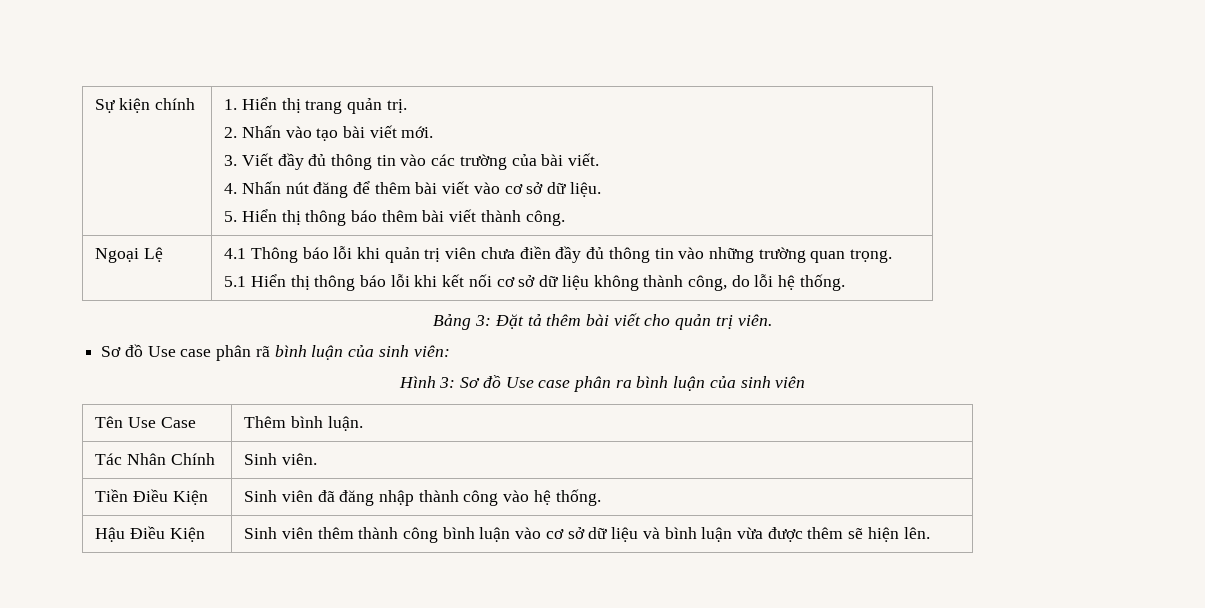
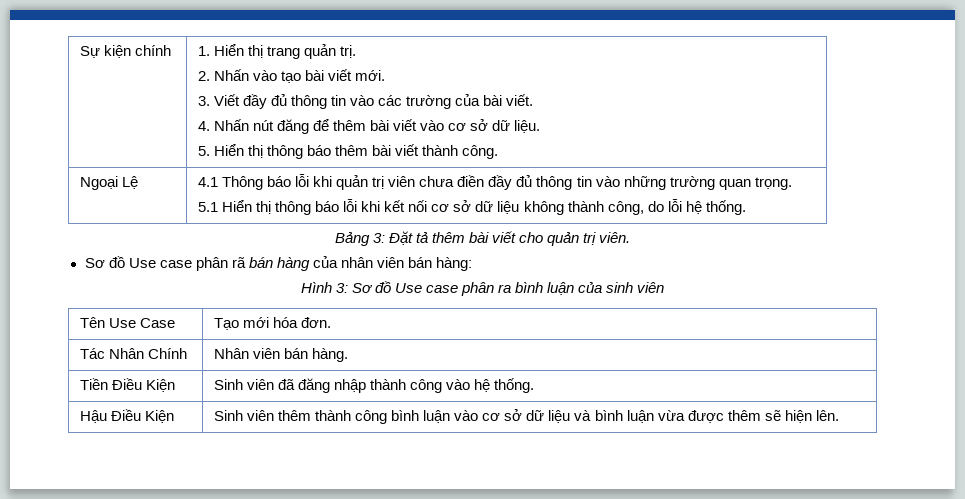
- Sơ đồ Use case phân rã bình luận của sinh viên:
+ Sơ đồ Use case phân rã bán hàng của nhân viên bán hàng:
- Tên Use Case | Thêm bình luận.
+ Tên Use Case | Tạo mới hóa đơn.
- Tác Nhân Chính | Sinh viên.
+ Tác Nhân Chính | Nhân viên bán hàng.

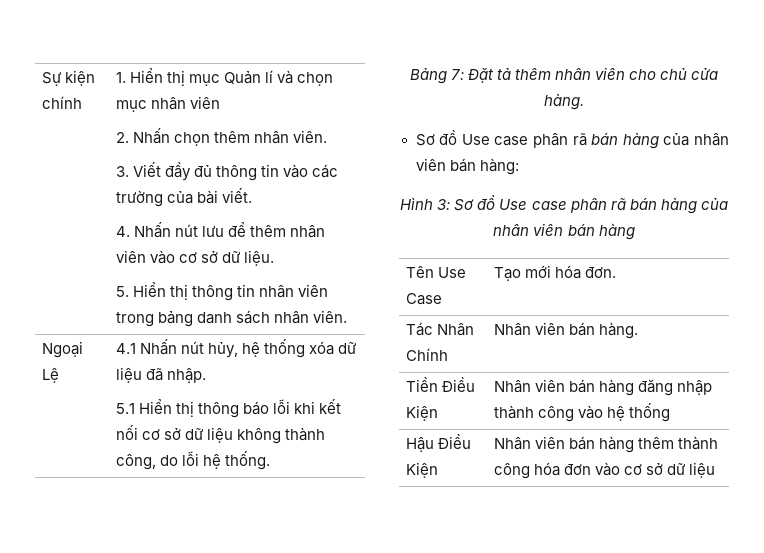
- 1. Hiển thị trang quản trị.
- 2. Nhấn vào tạo bài viết mới.
+ 1. Hiển thị mục Quản lí và chọn mục nhân viên
+ 2. Nhấn chọn thêm nhân viên.
- 4. Nhấn nút đăng để thêm bài viết vào cơ sở dữ liệu.
+ 4. Nhấn nút lưu để thêm nhân viên vào cơ sở dữ liệu.
- 5. Hiển thị thông báo thêm bài viết thành công.
- Ngoại Lệ | 4.1 Thông báo lỗi khi quản trị viên chưa điền đầy đủ thông tin vào những trường quan trọng.
+ 5. Hiển thị thông tin nhân viên trong bảng danh sách nhân viên.
+ Ngoại Lệ | 4.1 Nhấn nút hủy, hệ thống xóa dữ liệu đã nhập.
- Bảng 3: Đặt tả thêm bài viết cho quản trị viên.
+ Bảng 7: Đặt tả thêm nhân viên cho chủ cửa hàng.
- Hình 3: Sơ đồ Use case phân ra bình luận của sinh viên
+ Hình 3: Sơ đồ Use case phân rã bán hàng của nhân viên bán hàng
- Tiền Điều Kiện | Sinh viên đã đăng nhập thành công vào hệ thống.
+ Tiền Điều Kiện | Nhân viên bán hàng đăng nhập thành công vào hệ thống
- Hậu Điều Kiện | Sinh viên thêm thành công bình luận vào cơ sở dữ liệu và bình luận vừa được thêm sẽ hiện lên.
+ Hậu Điều Kiện | Nhân viên bán hàng thêm thành công hóa đơn vào cơ sở dữ liệu

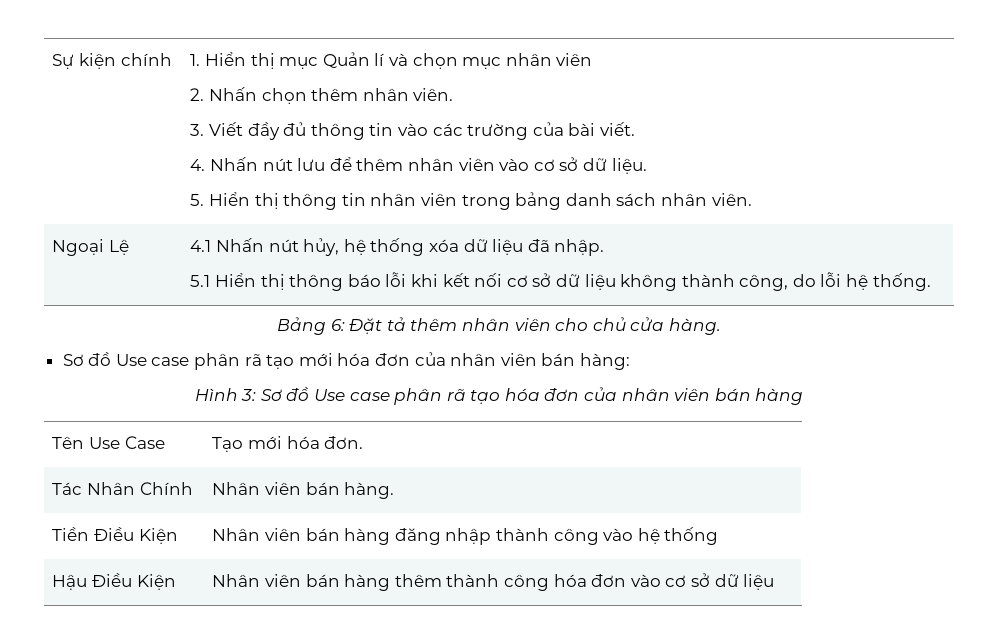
- Bảng 7: Đặt tả thêm nhân viên cho chủ cửa hàng.
+ Bảng 6: Đặt tả thêm nhân viên cho chủ cửa hàng.
- Sơ đồ Use case phân rã bán hàng của nhân viên bán hàng:
+ Sơ đồ Use case phân rã tạo mới hóa đơn của nhân viên bán hàng:
- Hình 3: Sơ đồ Use case phân rã bán hàng của nhân viên bán hàng
+ Hình 3: Sơ đồ Use case phân rã tạo hóa đơn của nhân viên bán hàng

